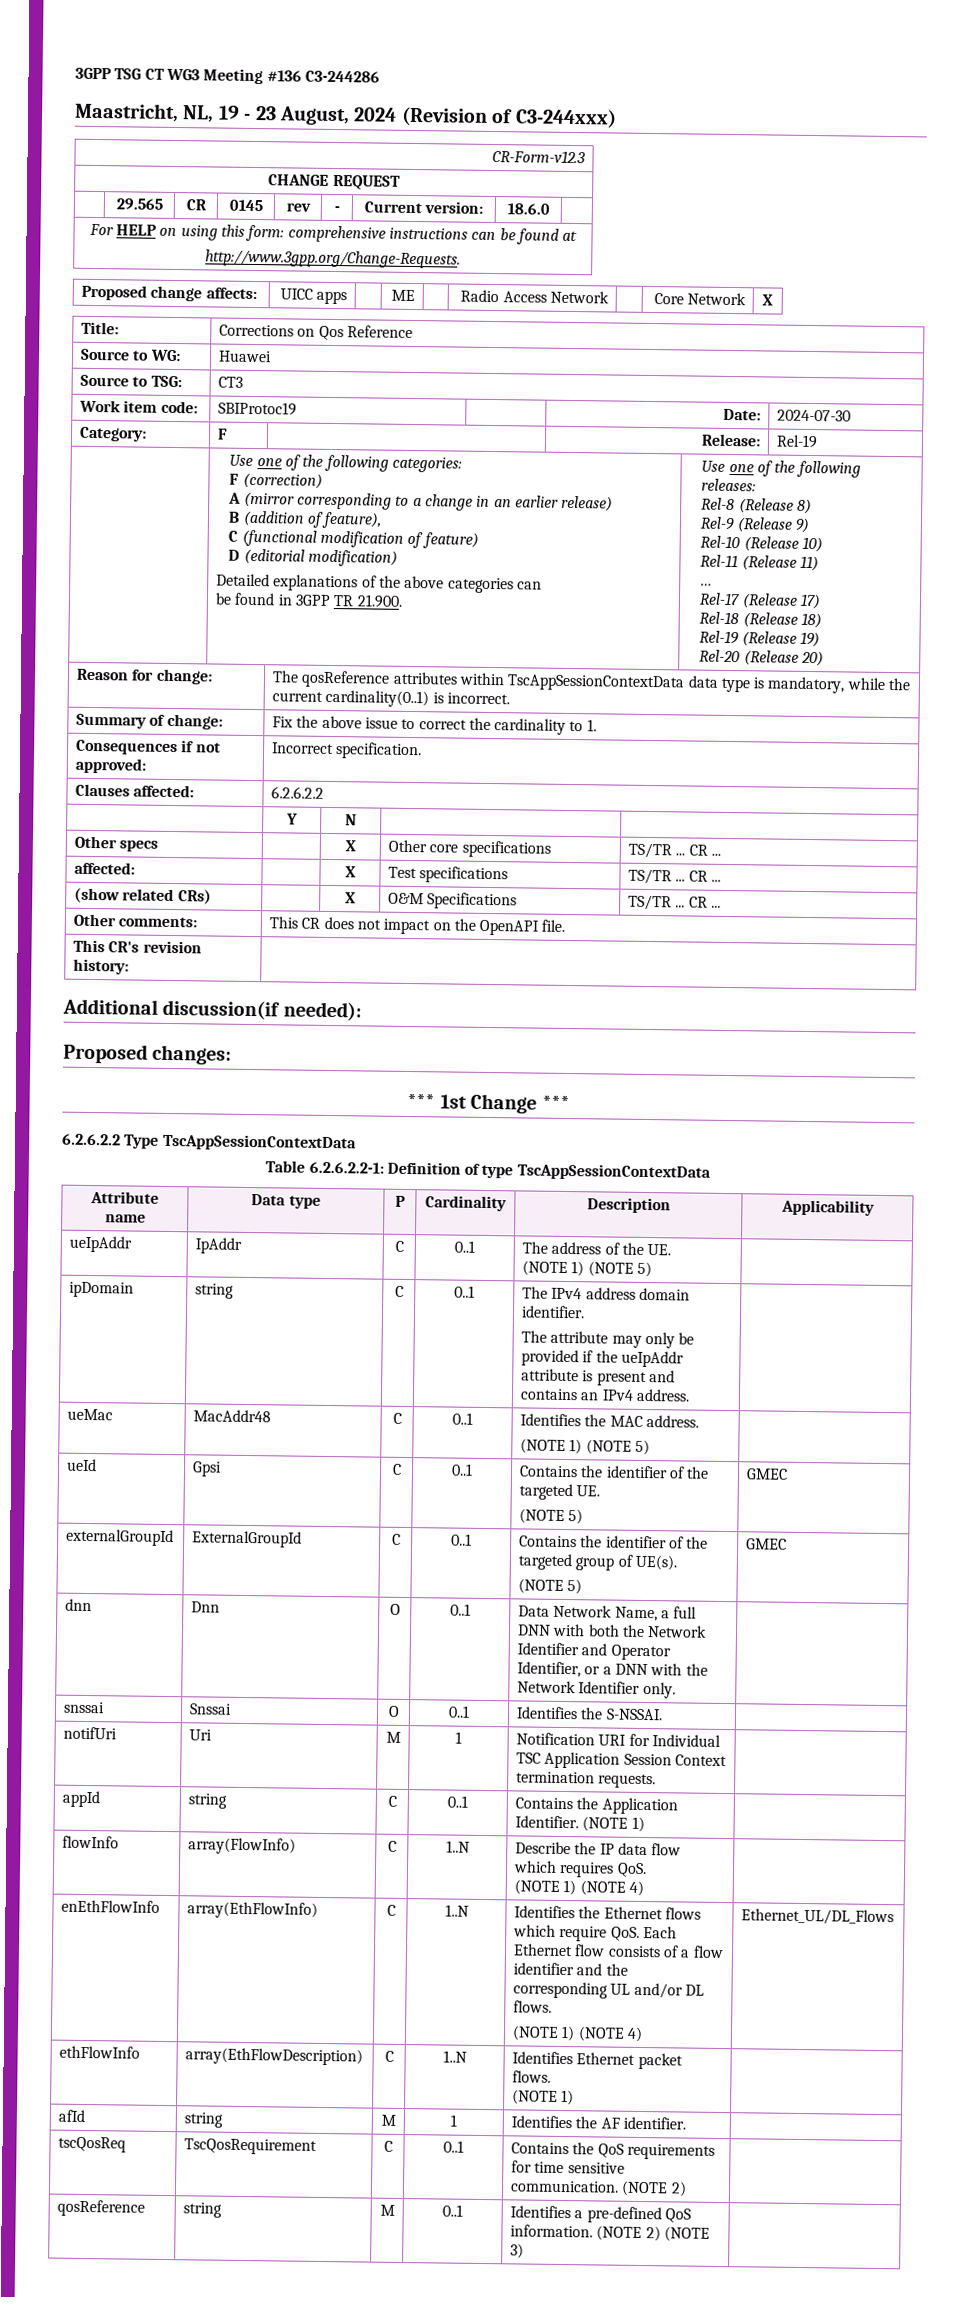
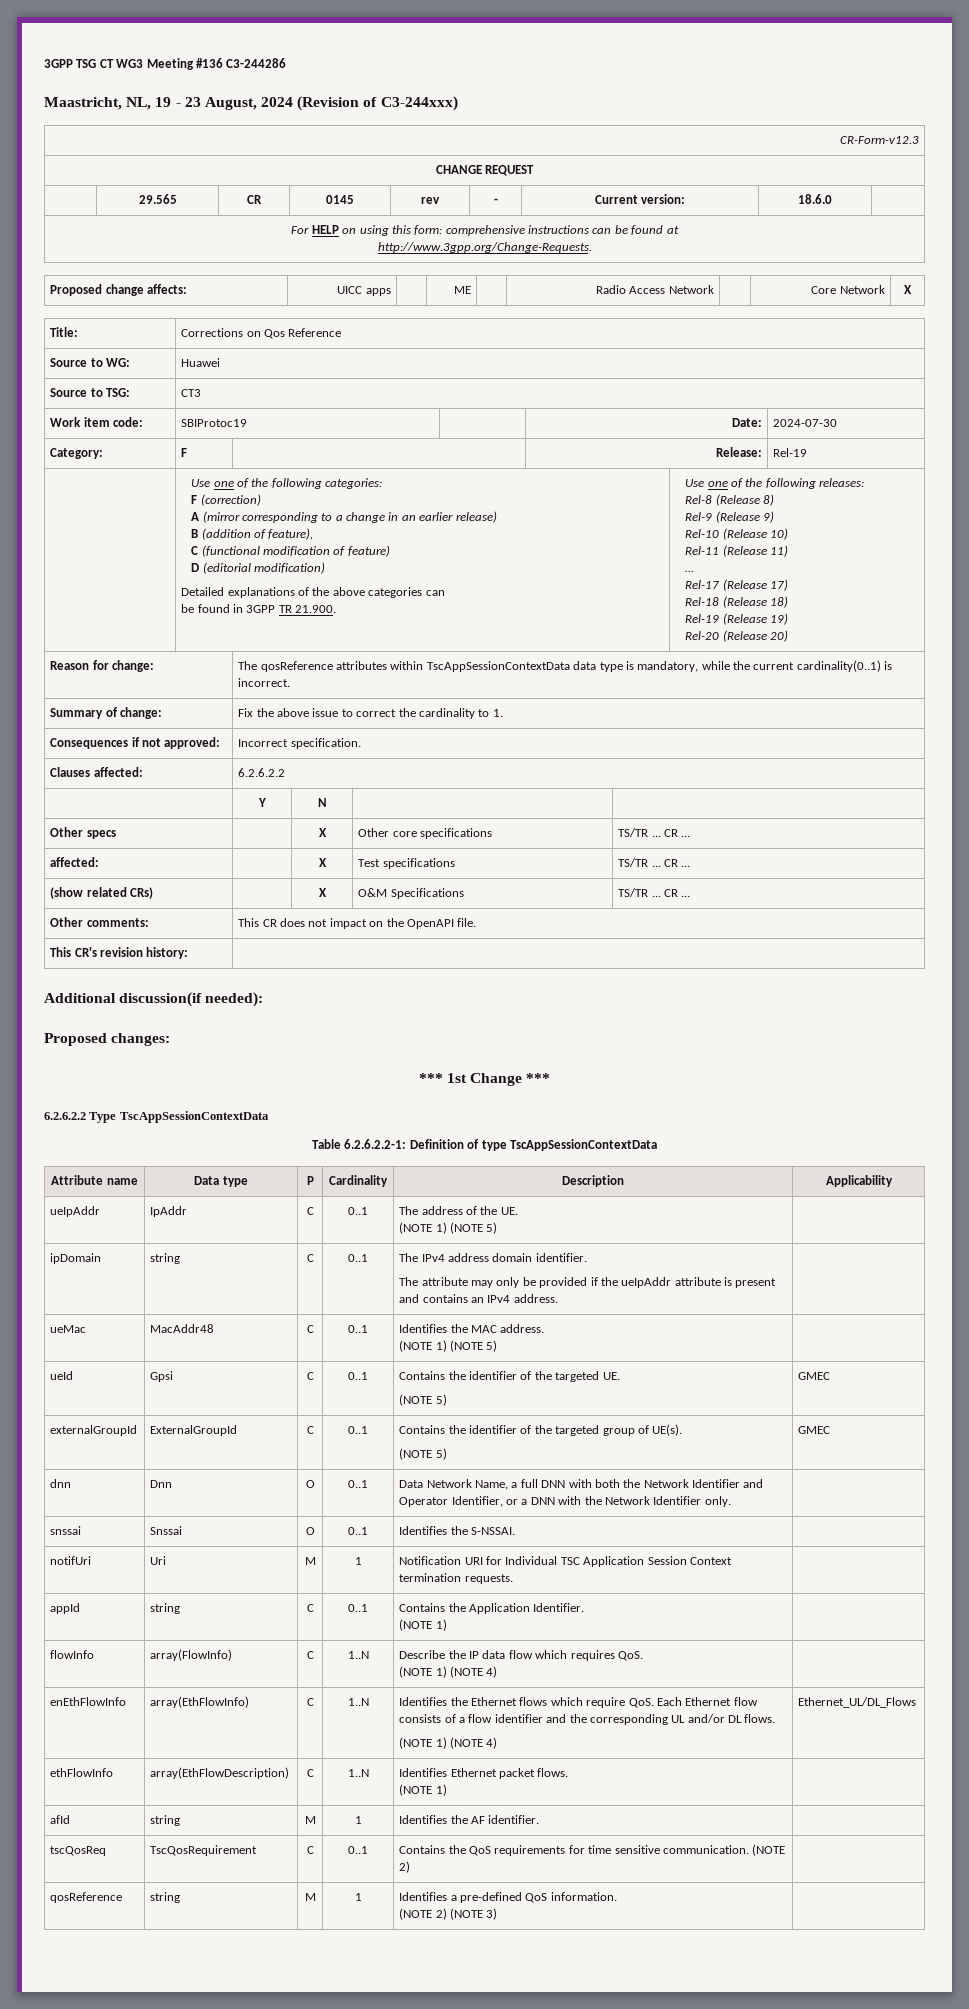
- appId | string | C | 0..1 | Contains the Application Identifier. (NOTE 1) |
+ appId | string | C | 0..1 | Contains the Application Identifier.
+ (NOTE 1) |
- qosReference | string | M | 0..1 | Identifies a pre-defined QoS information. (NOTE 2) (NOTE 3) |
+ qosReference | string | M | 1 | Identifies a pre-defined QoS information.
+ (NOTE 2) (NOTE 3) |

